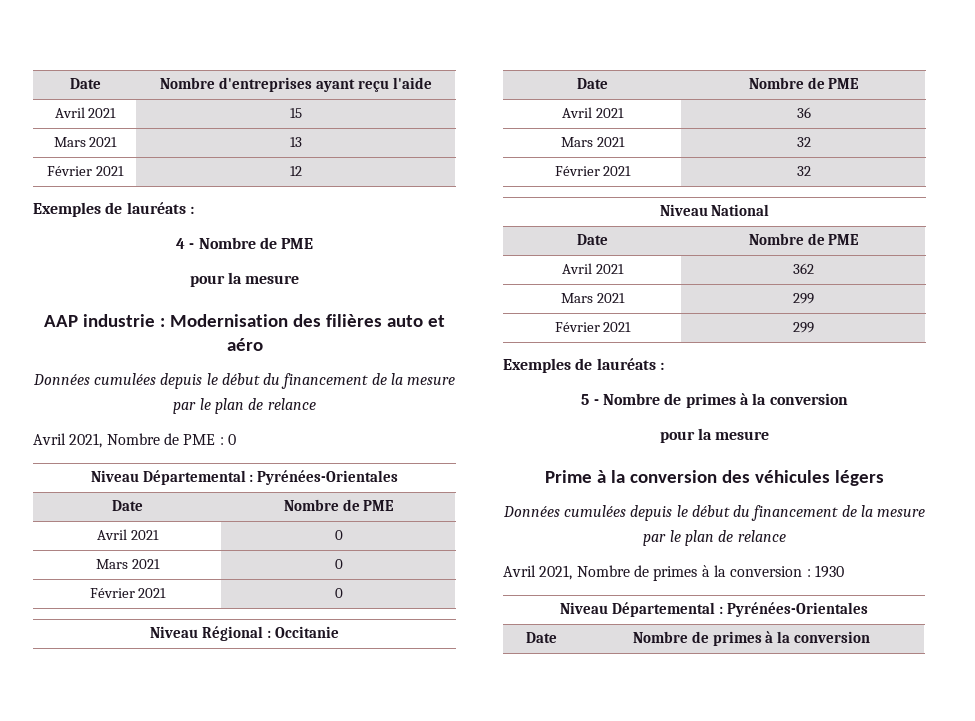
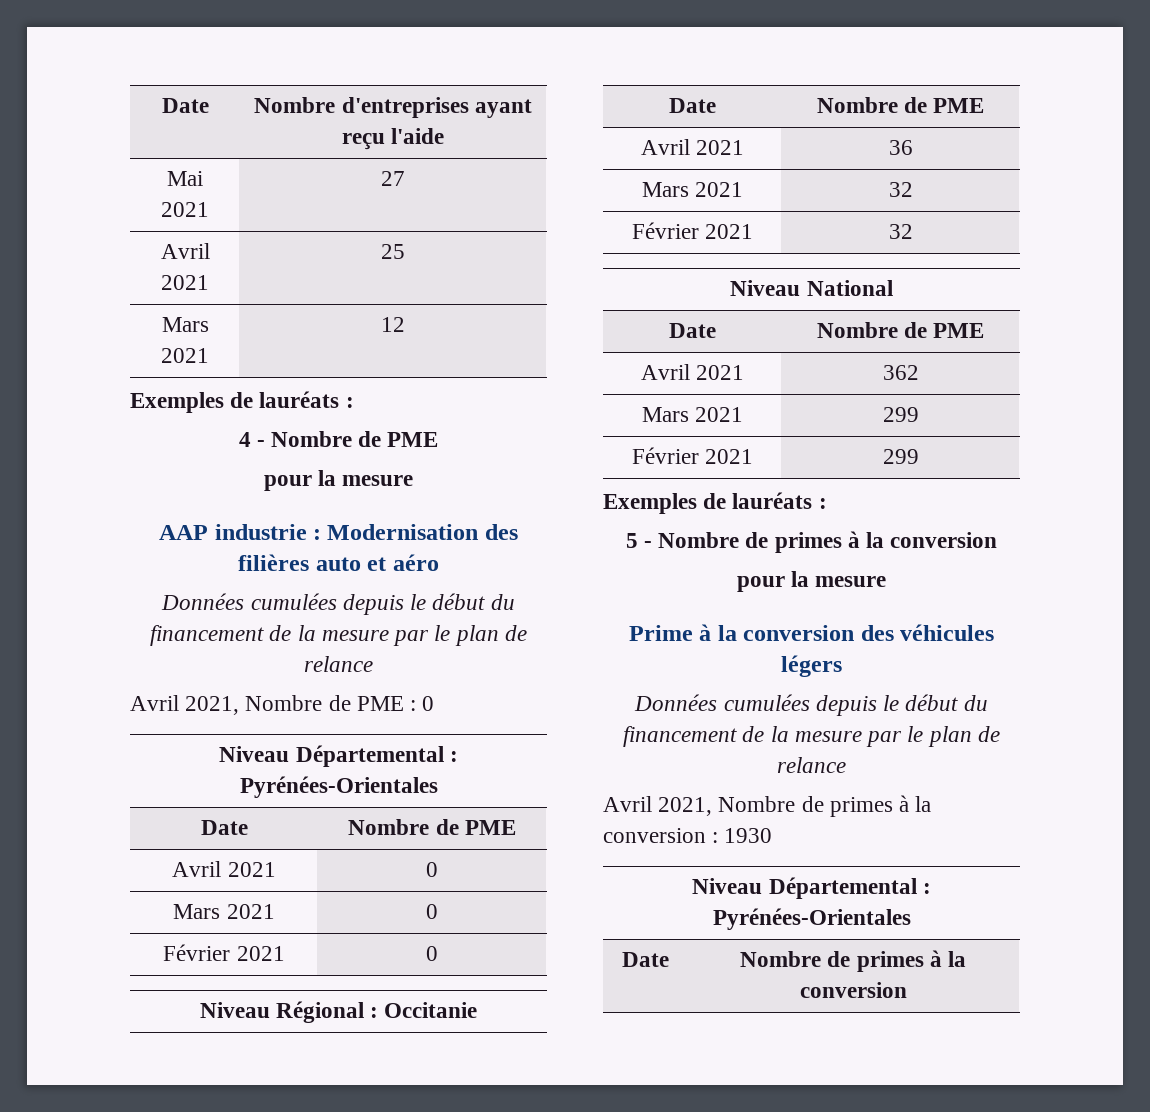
- Avril 2021 | 15
- Mars 2021 | 13
- Février 2021 | 12
+ Mai 2021 | 27
+ Avril 2021 | 25
+ Mars 2021 | 12

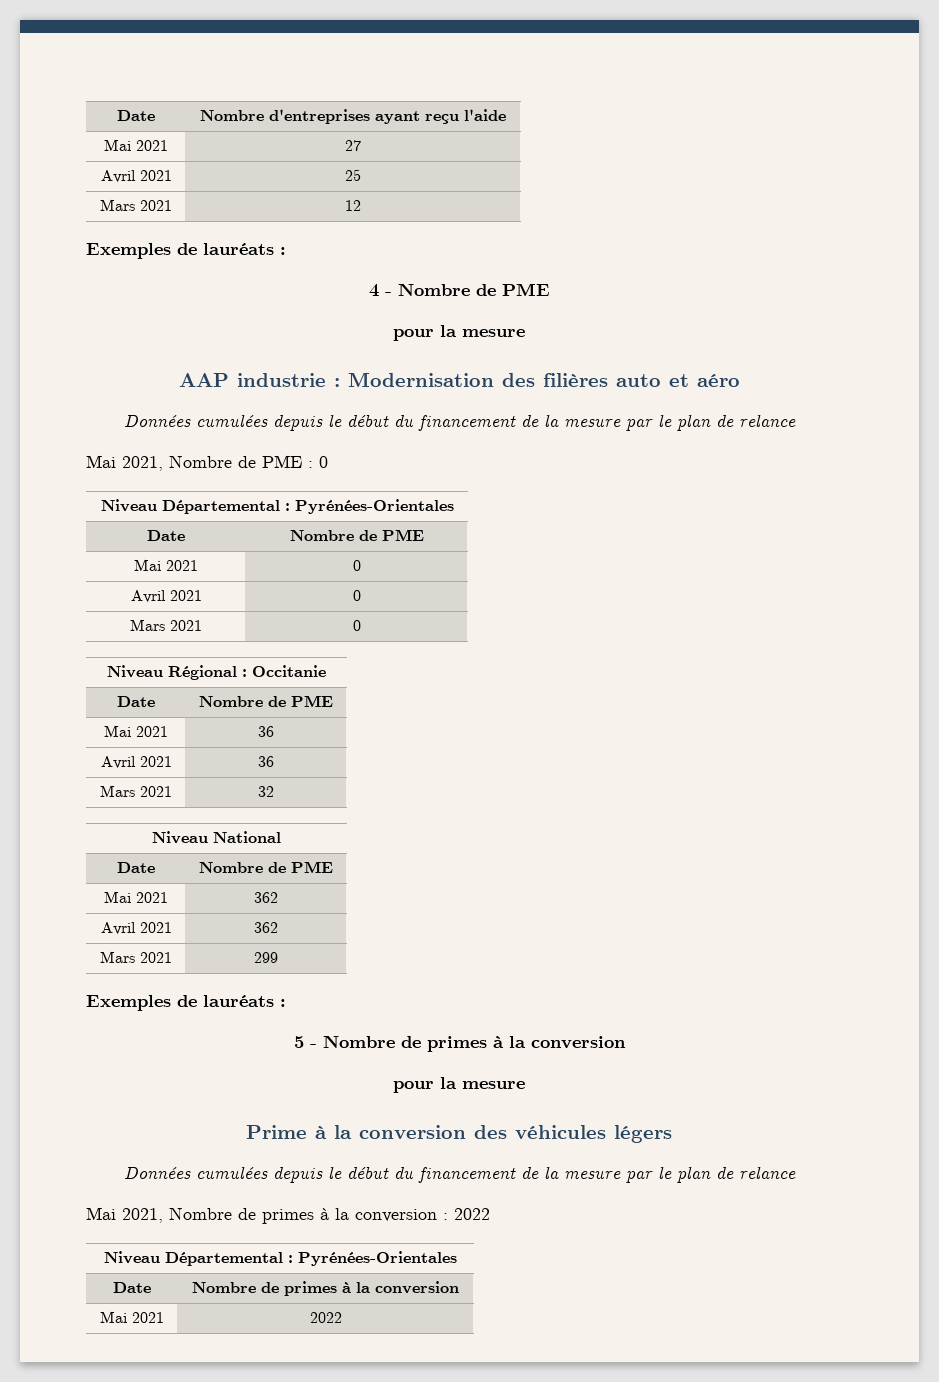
- Avril 2021, Nombre de PME : 0
+ Mai 2021, Nombre de PME : 0
+ Mai 2021 | 0
- Février 2021 | 0
+ Mai 2021 | 36
- Février 2021 | 32
+ Mai 2021 | 362
- Février 2021 | 299
- Avril 2021, Nombre de primes à la conversion : 1930
+ Mai 2021, Nombre de primes à la conversion : 2022
+ Mai 2021 | 2022

